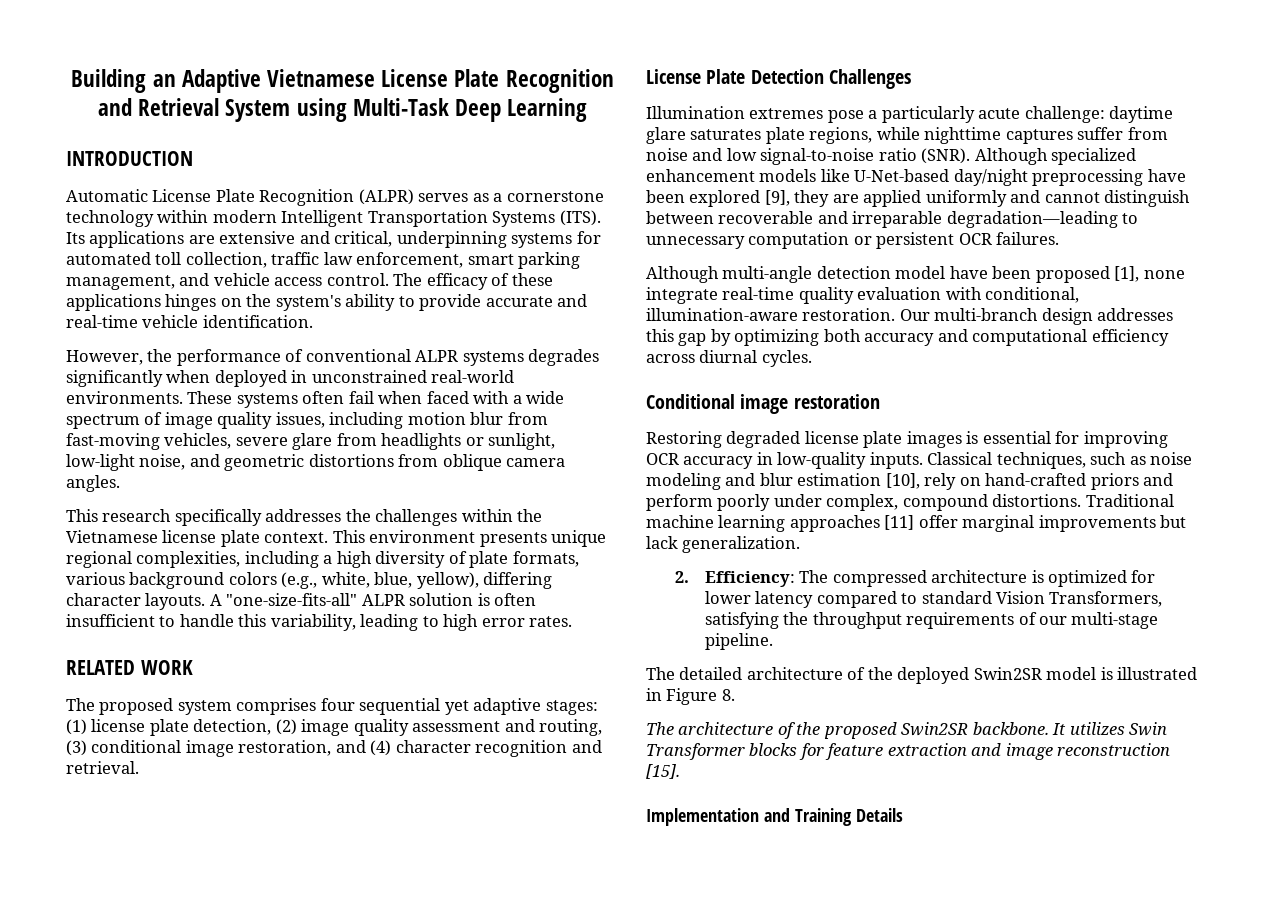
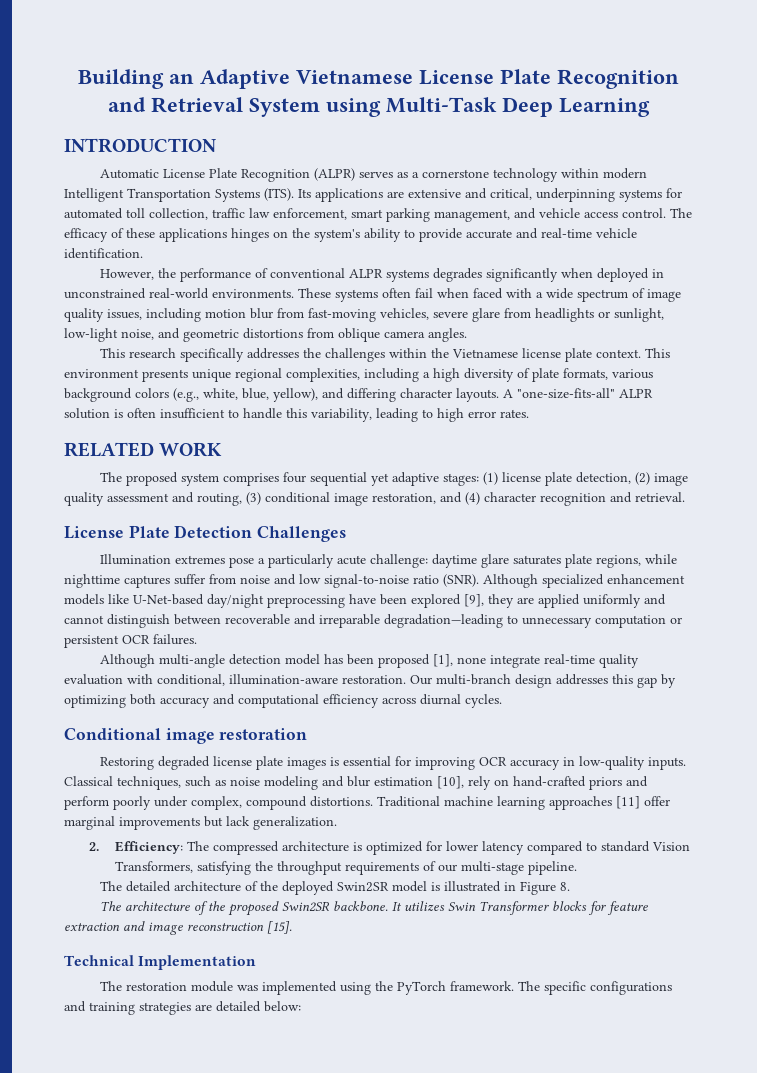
- This environment presents unique regional complexities, including a high diversity of plate formats, various background colors (e.g., white, blue, yellow), differing character layouts.
+ This environment presents unique regional complexities, including a high diversity of plate formats, various background colors (e.g., white, blue, yellow), and differing character layouts.
- Although multi-angle detection model have been proposed [1], none integrate real-time quality evaluation with conditional, illumination-aware restoration.
+ Although multi-angle detection model has been proposed [1], none integrate real-time quality evaluation with conditional, illumination-aware restoration.
- Implementation and Training Details
+ Technical Implementation
+ The restoration module was implemented using the PyTorch framework. The specific configurations and training strategies are detailed below:

